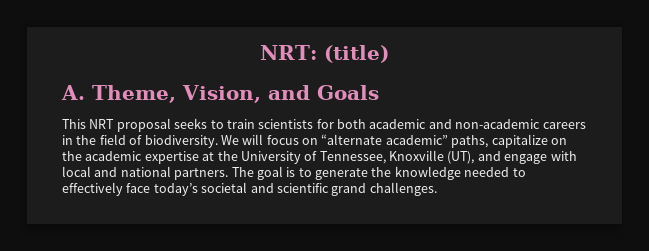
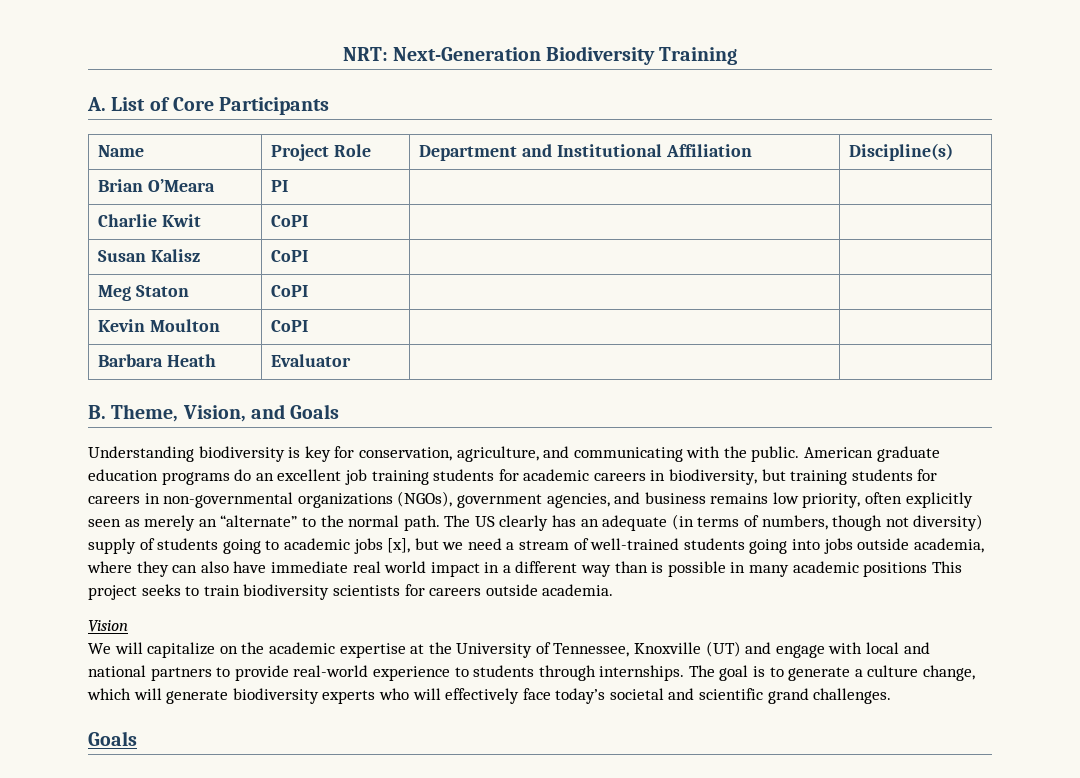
- NRT: (title)
- A. Theme, Vision, and Goals
- This NRT proposal seeks to train scientists for both academic and non-academic careers in the field of biodiversity. We will focus on “alternate academic” paths, capitalize on the academic expertise at the University of Tennessee, Knoxville (UT), and engage with local and national partners.
+ NRT: Next-Generation Biodiversity Training
+ A. List of Core Participants
+ Name | Project Role | Department and Institutional Affiliation | Discipline(s)
+ Brian O’Meara | PI | |
+ Charlie Kwit | CoPI | |
+ Susan Kalisz | CoPI | |
+ Meg Staton | CoPI | |
+ Kevin Moulton | CoPI | |
+ Barbara Heath | Evaluator | |
+ B. Theme, Vision, and Goals
+ Understanding biodiversity is key for conservation, agriculture, and communicating with the public. American graduate education programs do an excellent job training students for academic careers in biodiversity, but training students for careers in non-governmental organizations (NGOs), government agencies, and business remains low priority, often explicitly seen as merely an “alternate” to the normal path. The US clearly has an adequate (in terms of numbers, though not diversity) supply of students going to academic jobs [x], but we need a stream of well-trained students going into jobs outside academia, where they can also have immediate real world impact in a different way than is possible in many academic positions This project seeks to train biodiversity scientists for careers outside academia.
+ Vision
+ We will capitalize on the academic expertise at the University of Tennessee, Knoxville (UT) and engage with local and national partners to provide real-world experience to students through internships.
- The goal is to generate the knowledge needed to effectively face today’s societal and scientific grand challenges.
+ The goal is to generate a culture change, which will generate biodiversity experts who will effectively face today’s societal and scientific grand challenges.
+ Goals

